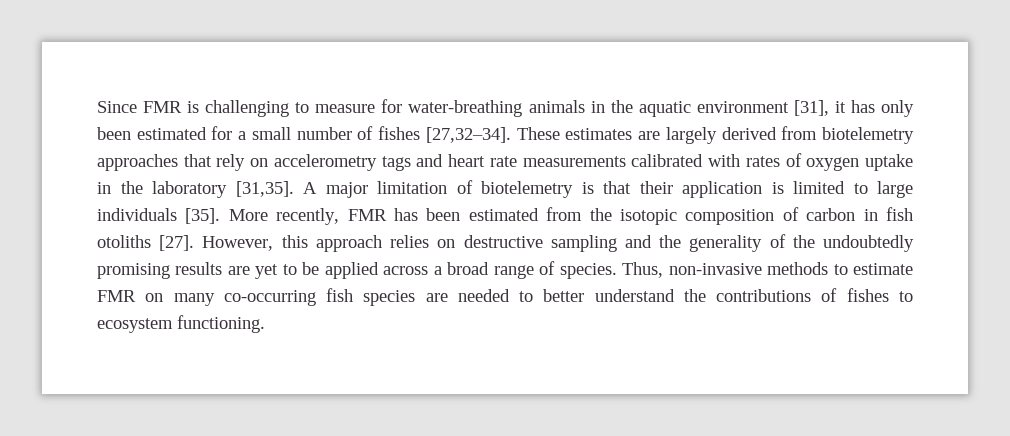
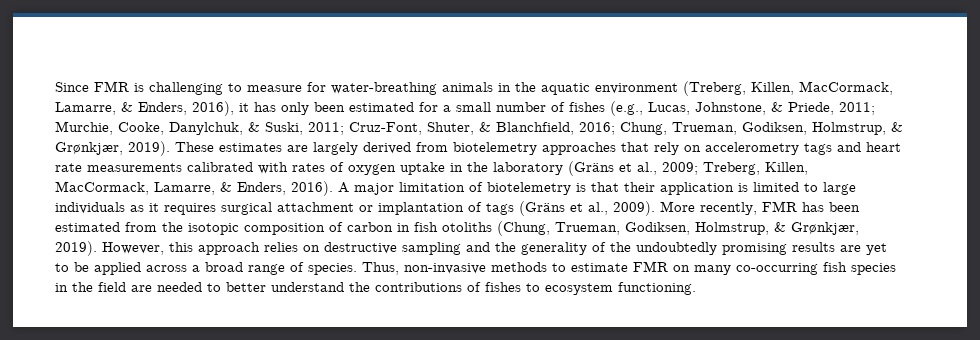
- Since FMR is challenging to measure for water-breathing animals in the aquatic environment [31], it has only been estimated for a small number of fishes [27,32–34].
+ Since FMR is challenging to measure for water-breathing animals in the aquatic environment (Treberg, Killen, MacCormack, Lamarre, & Enders, 2016), it has only been estimated for a small number of fishes (e.g., Lucas, Johnstone, & Priede, 2011; Murchie, Cooke, Danylchuk, & Suski, 2011; Cruz-Font, Shuter, & Blanchfield, 2016; Chung, Trueman, Godiksen, Holmstrup, & Grønkjær, 2019).
- These estimates are largely derived from biotelemetry approaches that rely on accelerometry tags and heart rate measurements calibrated with rates of oxygen uptake in the laboratory [31,35].
+ These estimates are largely derived from biotelemetry approaches that rely on accelerometry tags and heart rate measurements calibrated with rates of oxygen uptake in the laboratory (Gräns et al., 2009; Treberg, Killen, MacCormack, Lamarre, & Enders, 2016).
- A major limitation of biotelemetry is that their application is limited to large individuals [35].
+ A major limitation of biotelemetry is that their application is limited to large individuals as it requires surgical attachment or implantation of tags (Gräns et al., 2009).
- More recently, FMR has been estimated from the isotopic composition of carbon in fish otoliths [27].
+ More recently, FMR has been estimated from the isotopic composition of carbon in fish otoliths (Chung, Trueman, Godiksen, Holmstrup, & Grønkjær, 2019).
- Thus, non-invasive methods to estimate FMR on many co-occurring fish species are needed to better understand the contributions of fishes to ecosystem functioning.
+ Thus, non-invasive methods to estimate FMR on many co-occurring fish species in the field are needed to better understand the contributions of fishes to ecosystem functioning.

